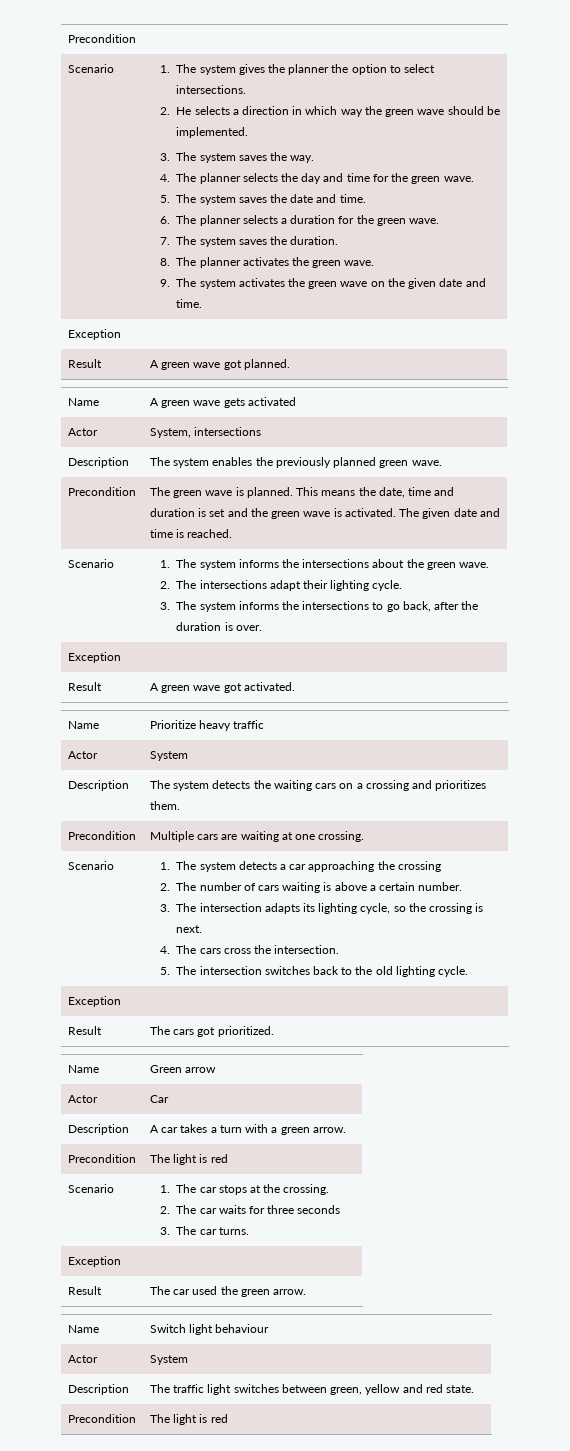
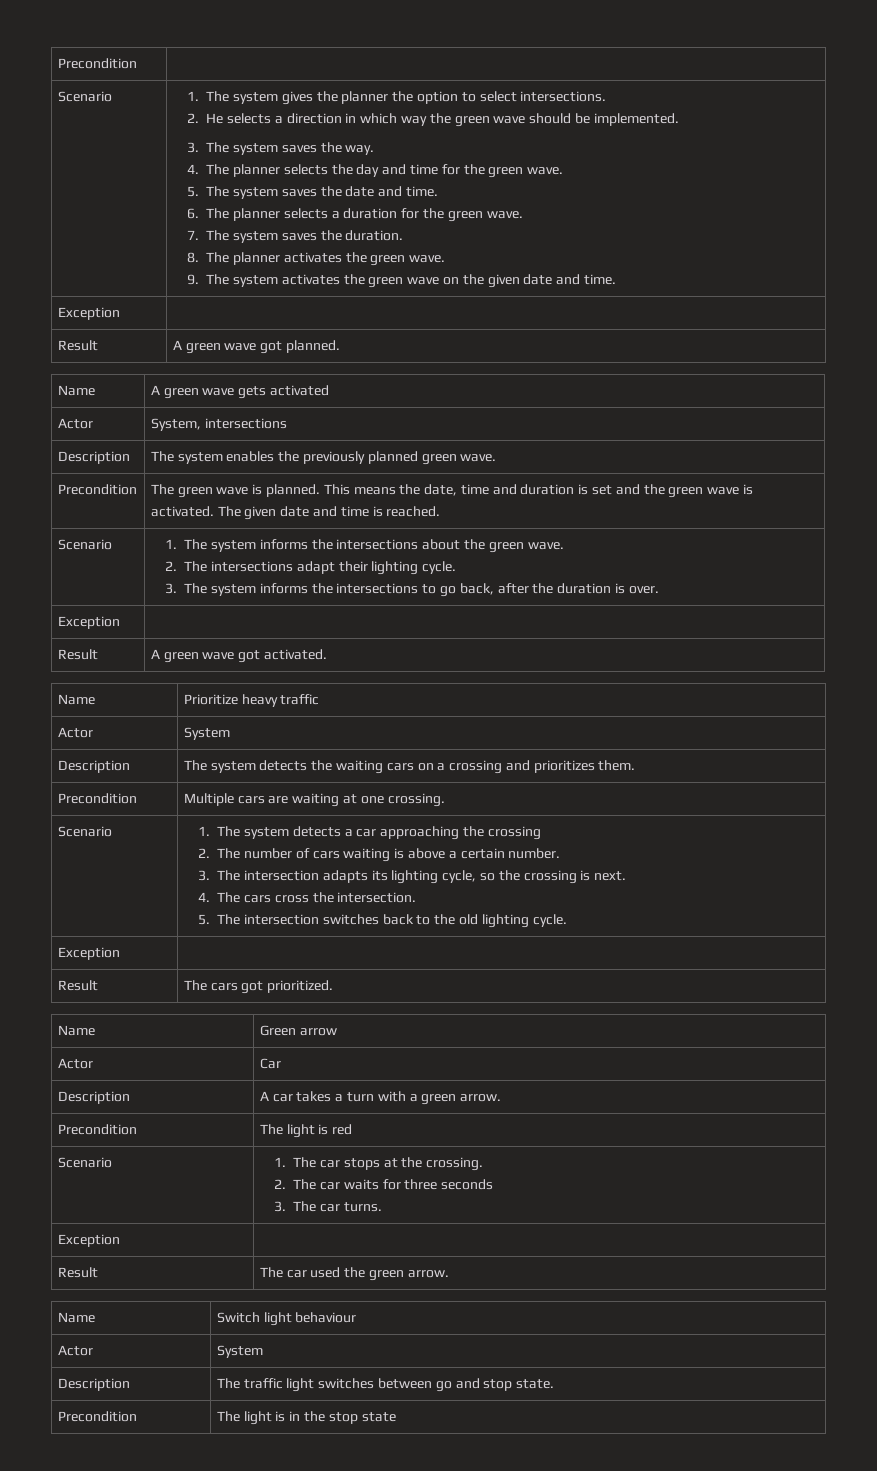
- Description | The traffic light switches between green, yellow and red state.
- Precondition | The light is red
+ Description | The traffic light switches between go and stop state.
+ Precondition | The light is in the stop state

